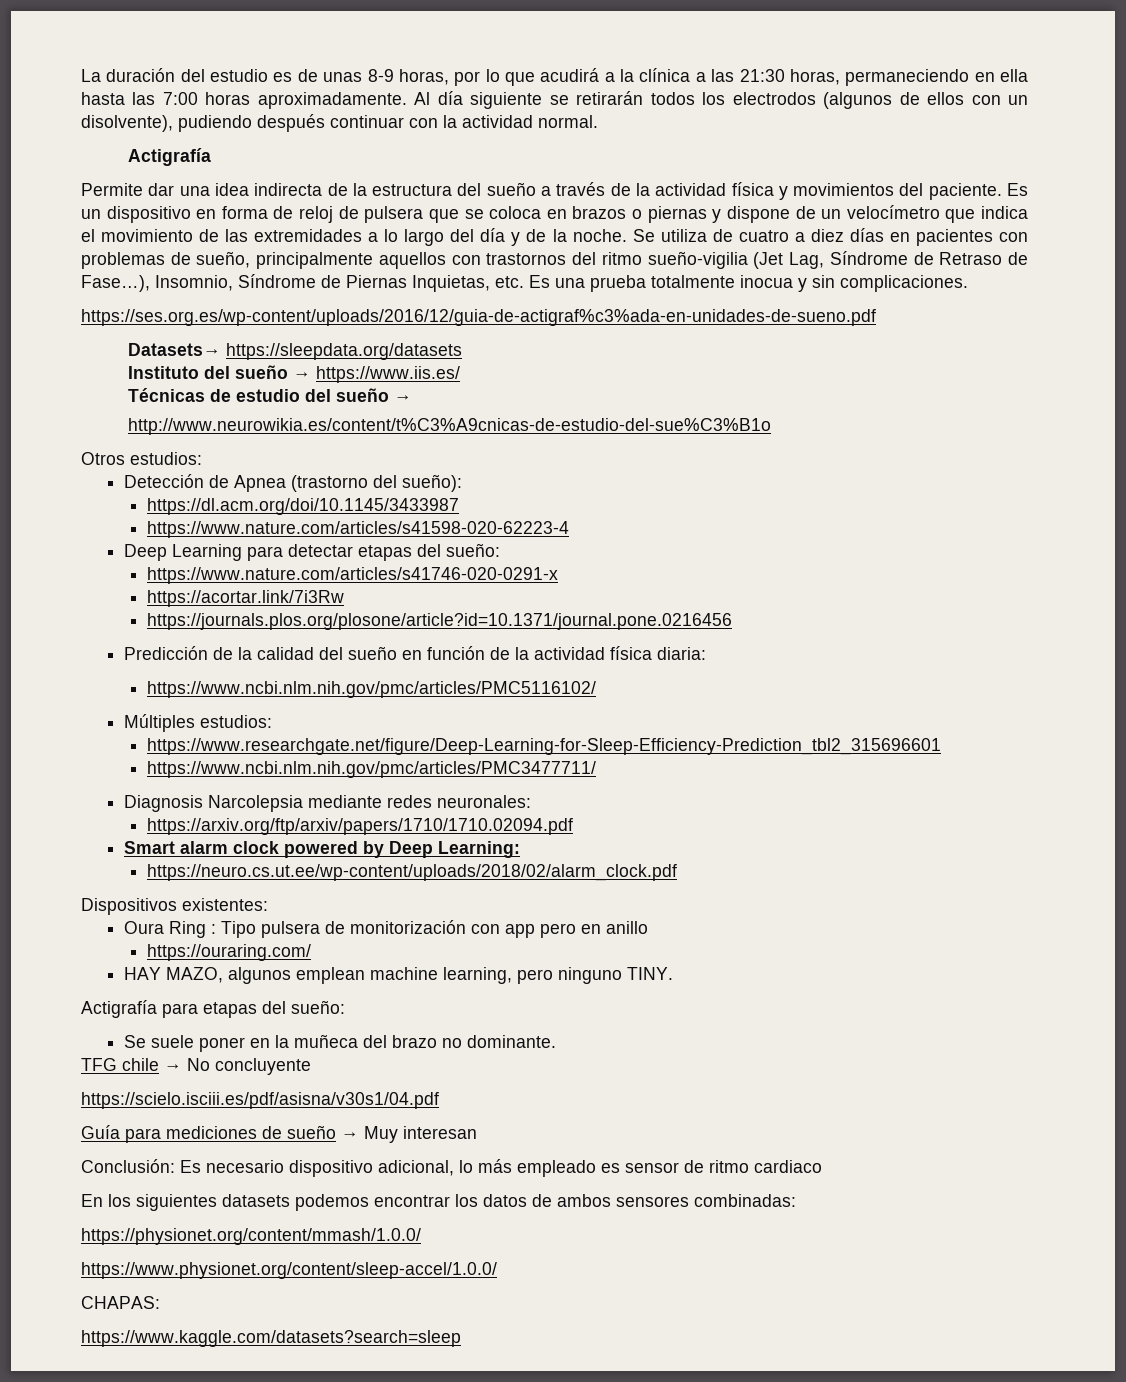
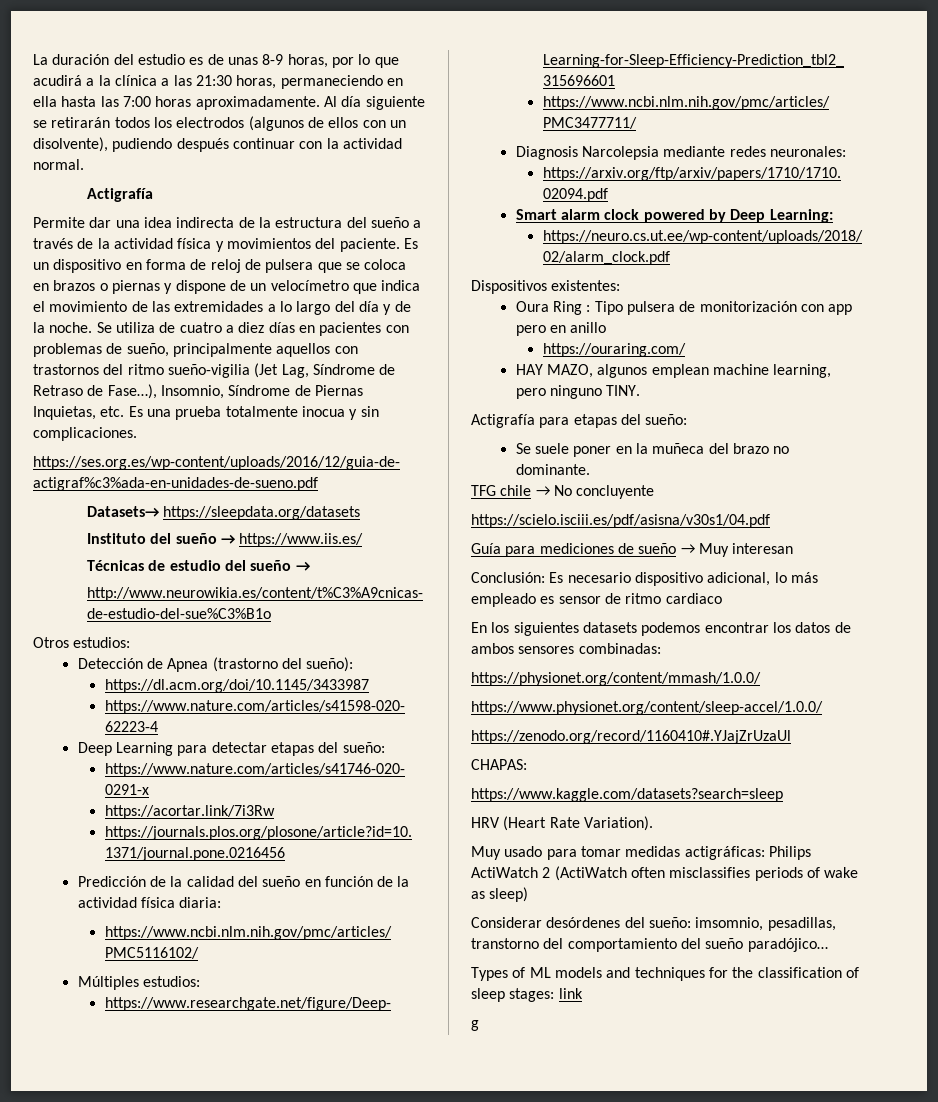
+ https://zenodo.org/record/1160410#.YJajZrUzaUl
+ HRV (Heart Rate Variation).
+ Muy usado para tomar medidas actigráficas: Philips ActiWatch 2 (ActiWatch often misclassifies periods of wake as sleep)
+ Considerar desórdenes del sueño: imsomnio, pesadillas, transtorno del comportamiento del sueño paradójico…
+ Types of ML models and techniques for the classification of sleep stages: link
+ g

